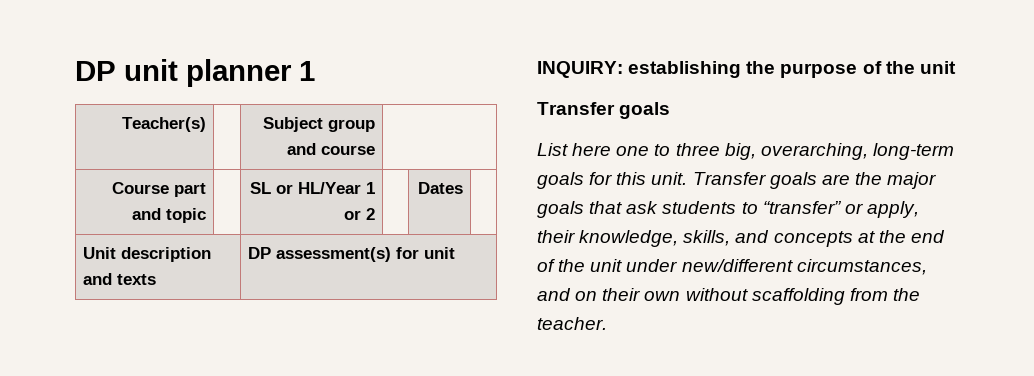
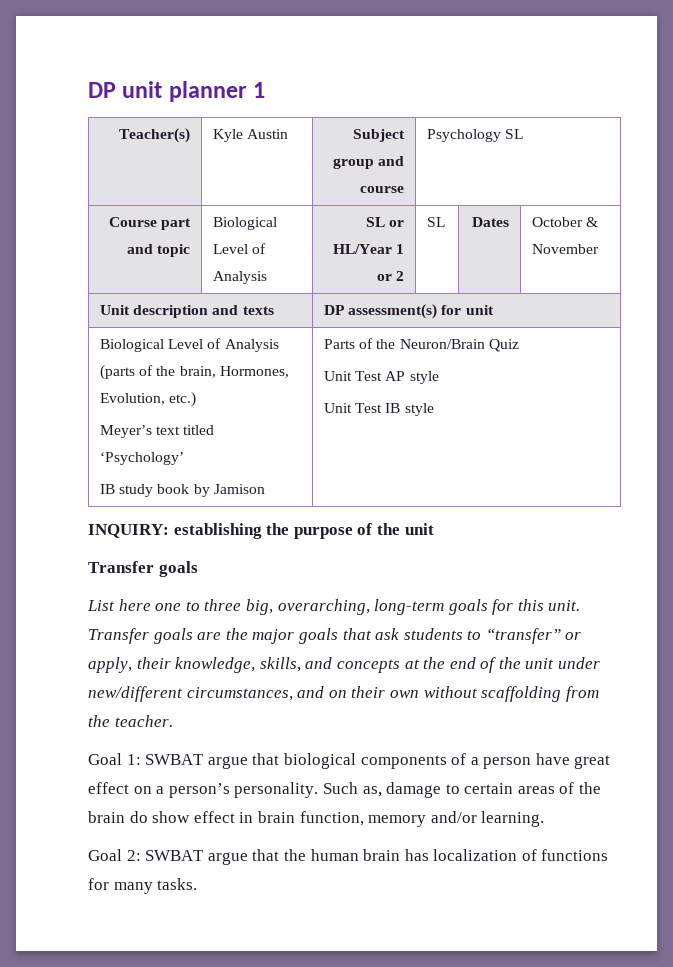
- Teacher(s) | | Subject group and course |
+ Teacher(s) | Kyle Austin | Subject group and course | Psychology SL
- Course part and topic | | SL or HL/Year 1 or 2 | | Dates |
+ Course part and topic | Biological Level of Analysis | SL or HL/Year 1 or 2 | SL | Dates | October & November
+ Biological Level of Analysis (parts of the brain, Hormones, Evolution, etc.)
+ Meyer’s text titled ‘Psychology’
+ IB study book by Jamison | Parts of the Neuron/Brain Quiz
+ Unit Test AP style
+ Unit Test IB style
+ Goal 1: SWBAT argue that biological components of a person have great effect on a person’s personality. Such as, damage to certain areas of the brain do show effect in brain function, memory and/or learning.
+ Goal 2: SWBAT argue that the human brain has localization of functions for many tasks.

